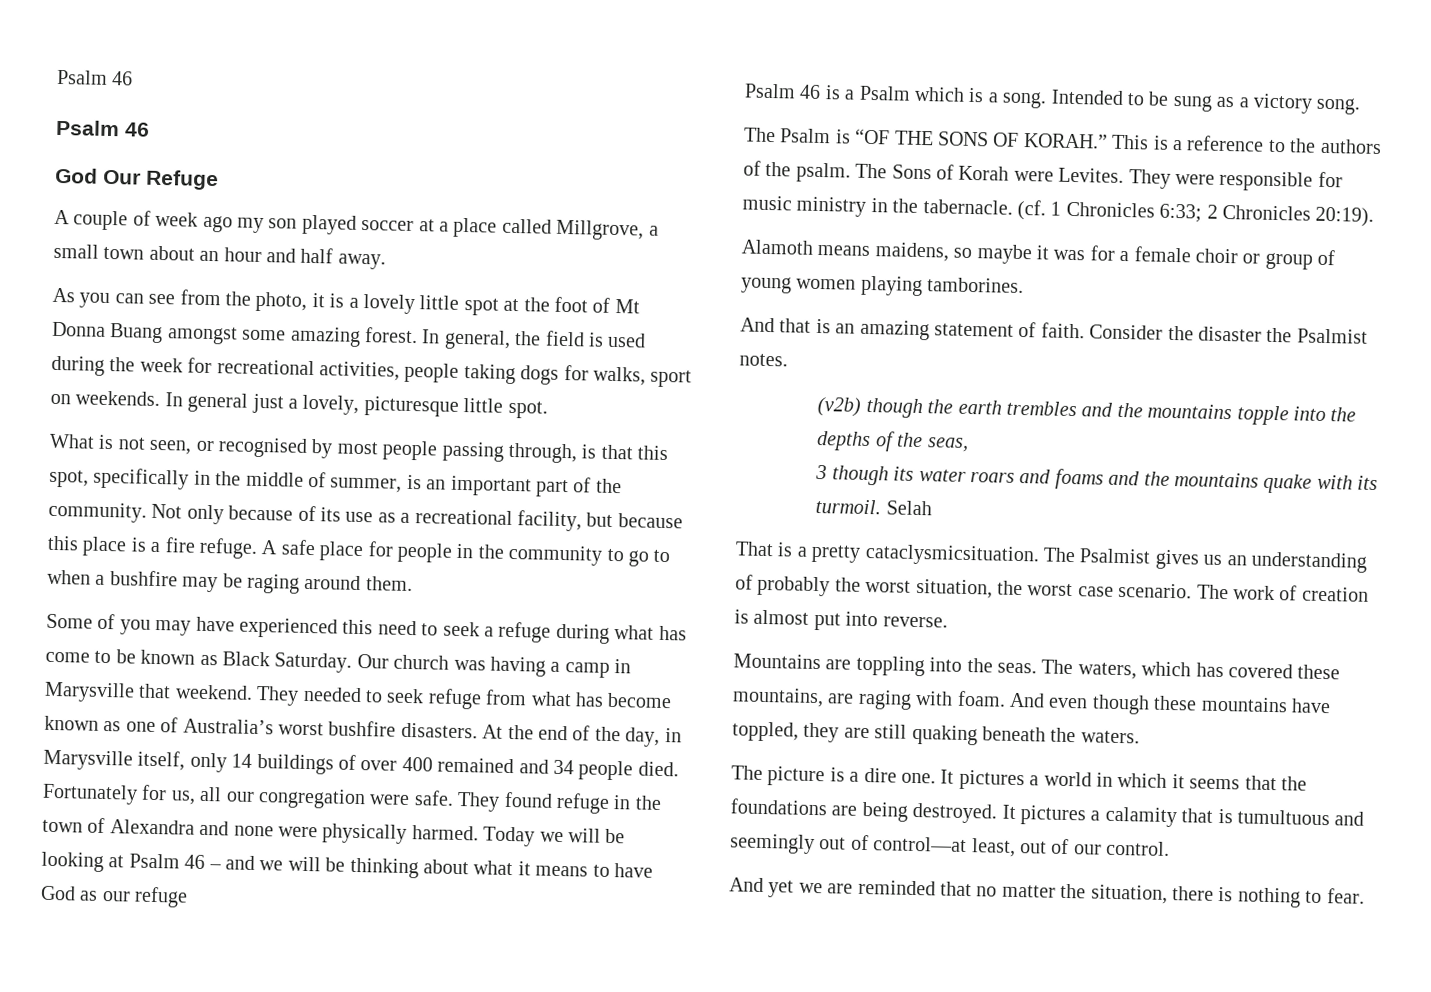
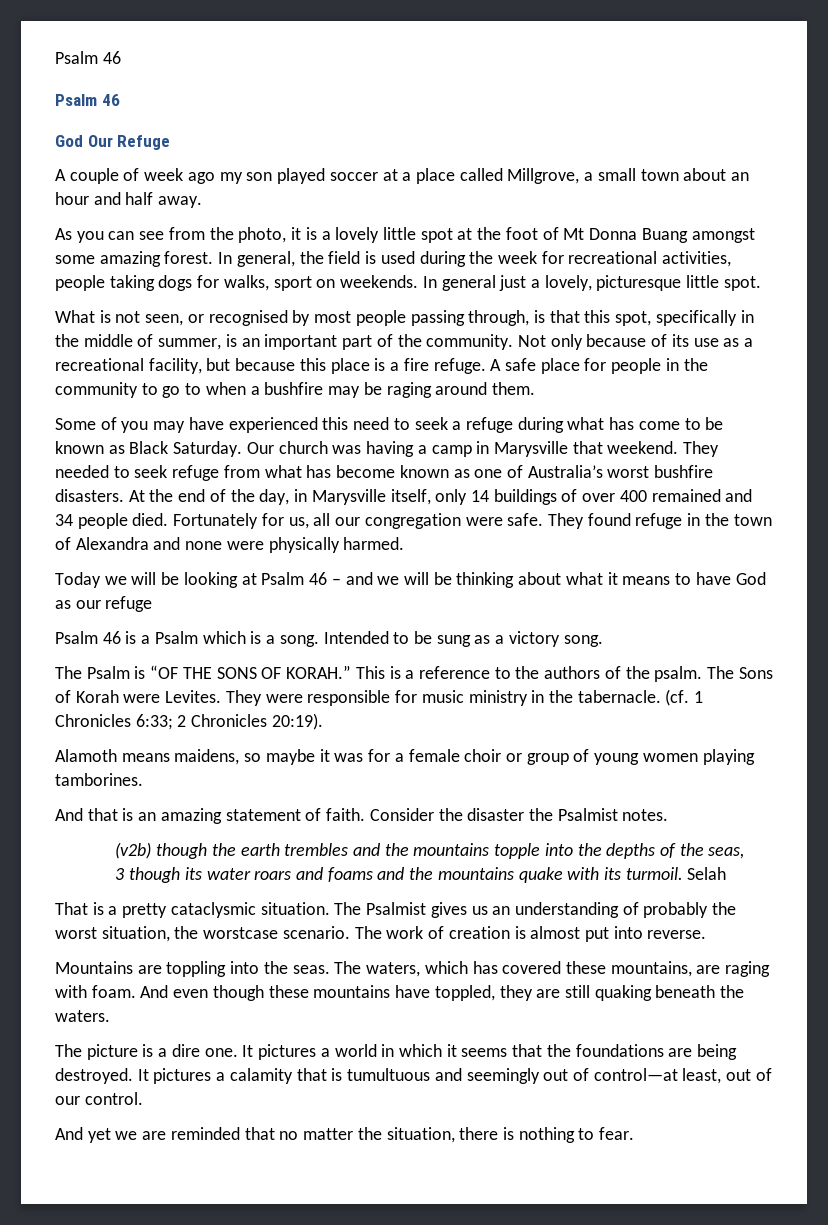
- They found refuge in the town of Alexandra and none were physically harmed. Today we will be looking at Psalm 46 – and we will be thinking about what it means to have God as our refuge
+ They found refuge in the town of Alexandra and none were physically harmed.
+ Today we will be looking at Psalm 46 – and we will be thinking about what it means to have God as our refuge
- That is a pretty cataclysmicsituation.
+ That is a pretty cataclysmic situation.
- The Psalmist gives us an understanding of probably the worst situation, the worst case scenario.
+ The Psalmist gives us an understanding of probably the worst situation, the worstcase scenario.

